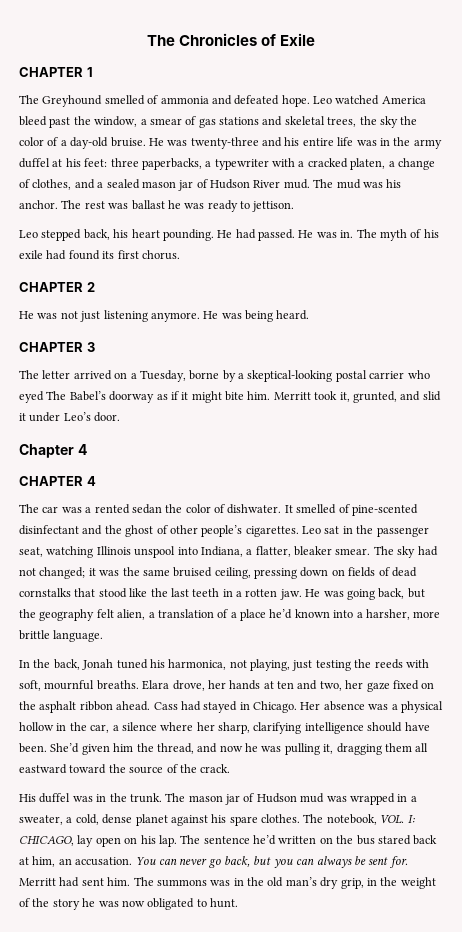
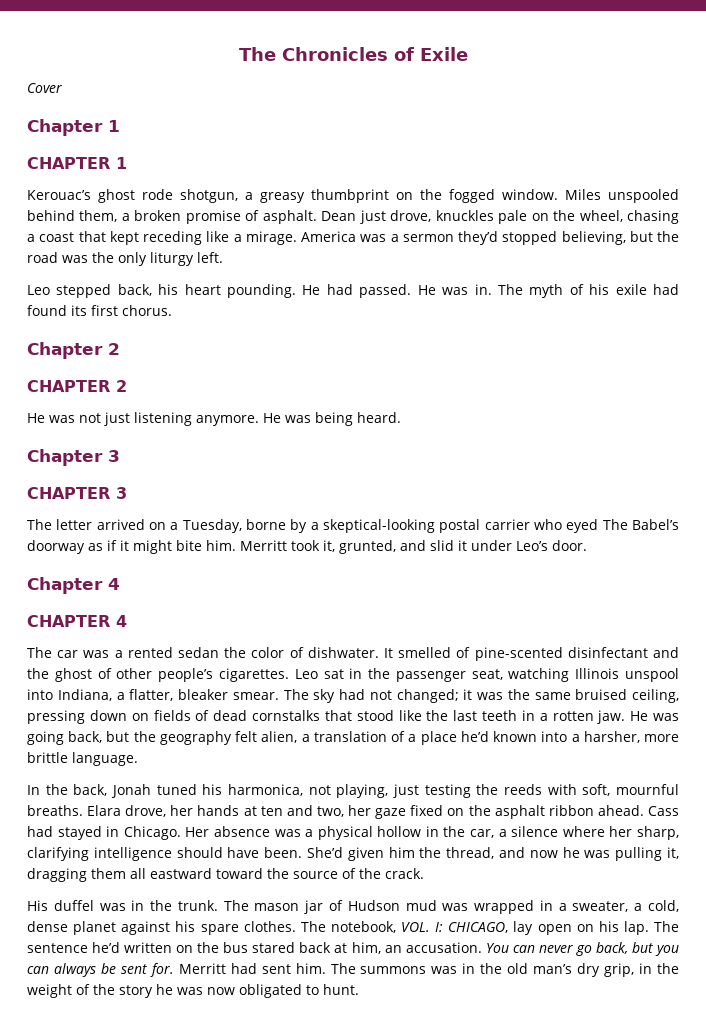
+ Cover
+ Chapter 1
- The Greyhound smelled of ammonia and defeated hope. Leo watched America bleed past the window, a smear of gas stations and skeletal trees, the sky the color of a day-old bruise. He was twenty-three and his entire life was in the army duffel at his feet: three paperbacks, a typewriter with a cracked platen, a change of clothes, and a sealed mason jar of Hudson River mud. The mud was his anchor. The rest was ballast he was ready to jettison.
+ Kerouac’s ghost rode shotgun, a greasy thumbprint on the fogged window. Miles unspooled behind them, a broken promise of asphalt. Dean just drove, knuckles pale on the wheel, chasing a coast that kept receding like a mirage. America was a sermon they’d stopped believing, but the road was the only liturgy left.
+ Chapter 2
+ Chapter 3

